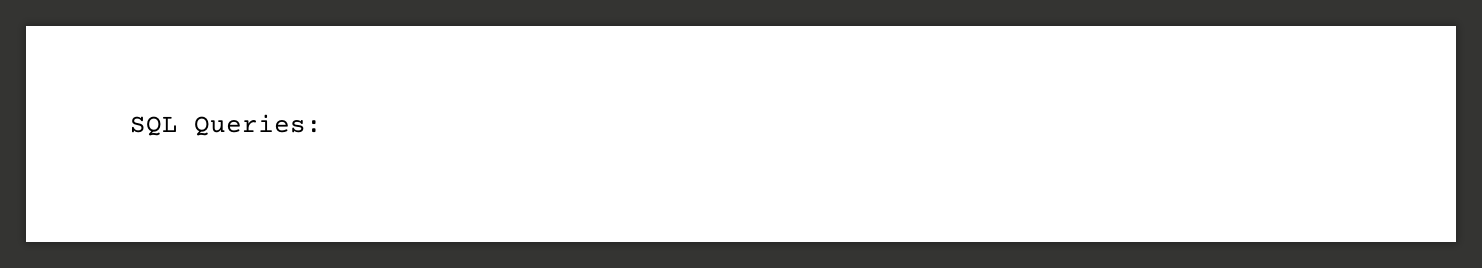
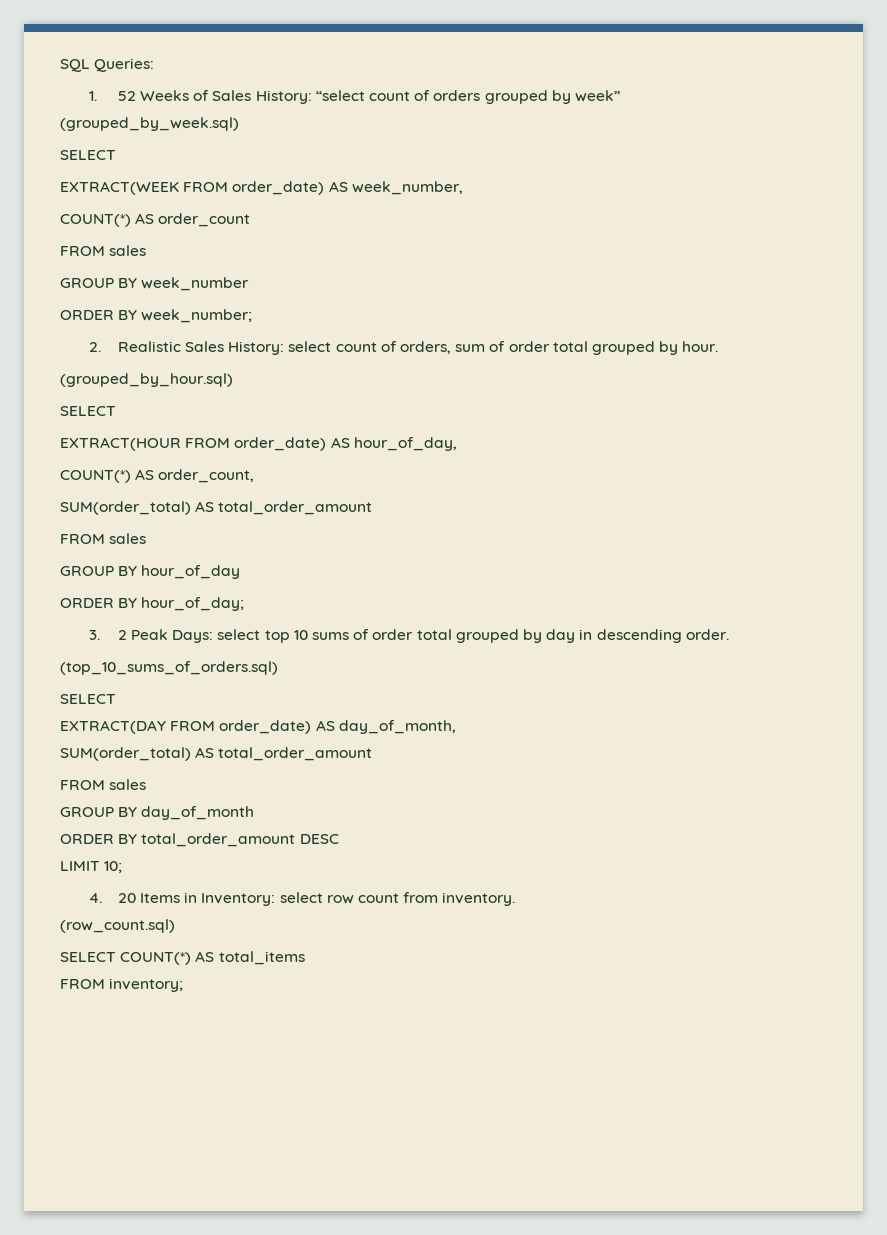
+ 1. 52 Weeks of Sales History: “select count of orders grouped by week”
+ (grouped_by_week.sql)
+ SELECT
+ EXTRACT(WEEK FROM order_date) AS week_number,
+ COUNT(*) AS order_count
+ FROM sales
+ GROUP BY week_number
+ ORDER BY week_number;
+ 2. Realistic Sales History: select count of orders, sum of order total grouped by hour.
+ (grouped_by_hour.sql)
+ SELECT
+ EXTRACT(HOUR FROM order_date) AS hour_of_day,
+ COUNT(*) AS order_count,
+ SUM(order_total) AS total_order_amount
+ FROM sales
+ GROUP BY hour_of_day
+ ORDER BY hour_of_day;
+ 3. 2 Peak Days: select top 10 sums of order total grouped by day in descending order.
+ (top_10_sums_of_orders.sql)
+ SELECT
+ EXTRACT(DAY FROM order_date) AS day_of_month,
+ SUM(order_total) AS total_order_amount
+ FROM sales
+ GROUP BY day_of_month
+ ORDER BY total_order_amount DESC
+ LIMIT 10;
+ 4. 20 Items in Inventory: select row count from inventory.
+ (row_count.sql)
+ SELECT COUNT(*) AS total_items
+ FROM inventory;

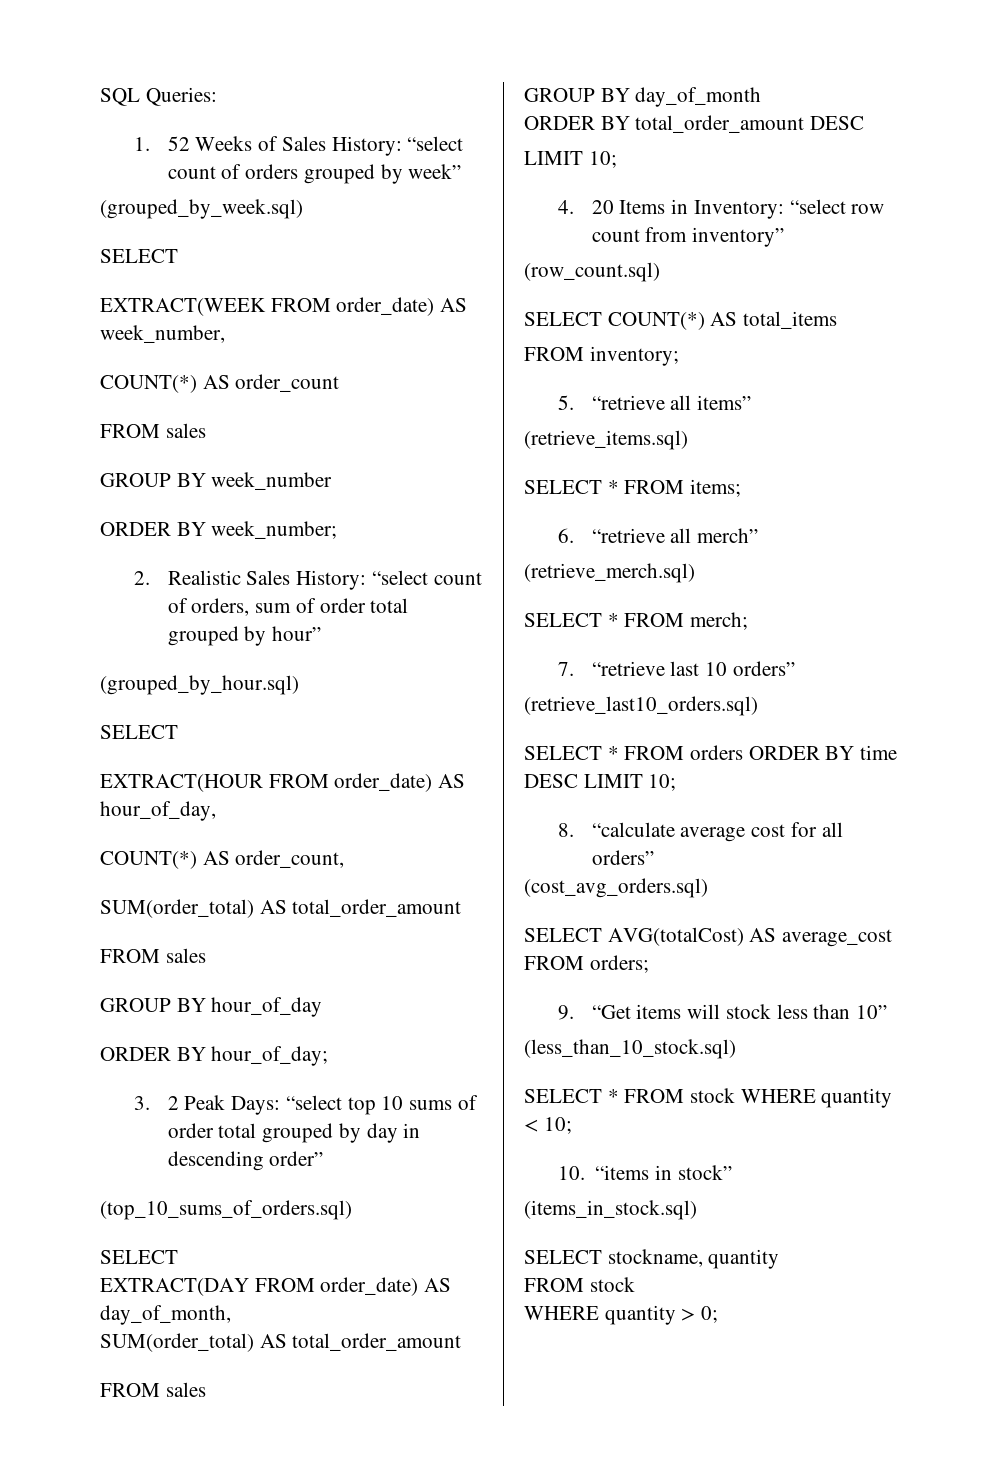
- 2. Realistic Sales History: select count of orders, sum of order total grouped by hour.
+ 2. Realistic Sales History: “select count of orders, sum of order total grouped by hour”
- 3. 2 Peak Days: select top 10 sums of order total grouped by day in descending order.
+ 3. 2 Peak Days: “select top 10 sums of order total grouped by day in descending order”
- 4. 20 Items in Inventory: select row count from inventory.
+ 4. 20 Items in Inventory: “select row count from inventory”
+ 5. “retrieve all items”
+ (retrieve_items.sql)
+ SELECT * FROM items;
+ 6. “retrieve all merch”
+ (retrieve_merch.sql)
+ SELECT * FROM merch;
+ 7. “retrieve last 10 orders”
+ (retrieve_last10_orders.sql)
+ SELECT * FROM orders ORDER BY time DESC LIMIT 10;
+ 8. “calculate average cost for all orders”
+ (cost_avg_orders.sql)
+ SELECT AVG(totalCost) AS average_cost FROM orders;
+ 9. “Get items will stock less than 10”
+ (less_than_10_stock.sql)
+ SELECT * FROM stock WHERE quantity < 10;
+ 10. “items in stock”
+ (items_in_stock.sql)
+ SELECT stockname, quantity
+ FROM stock
+ WHERE quantity > 0;

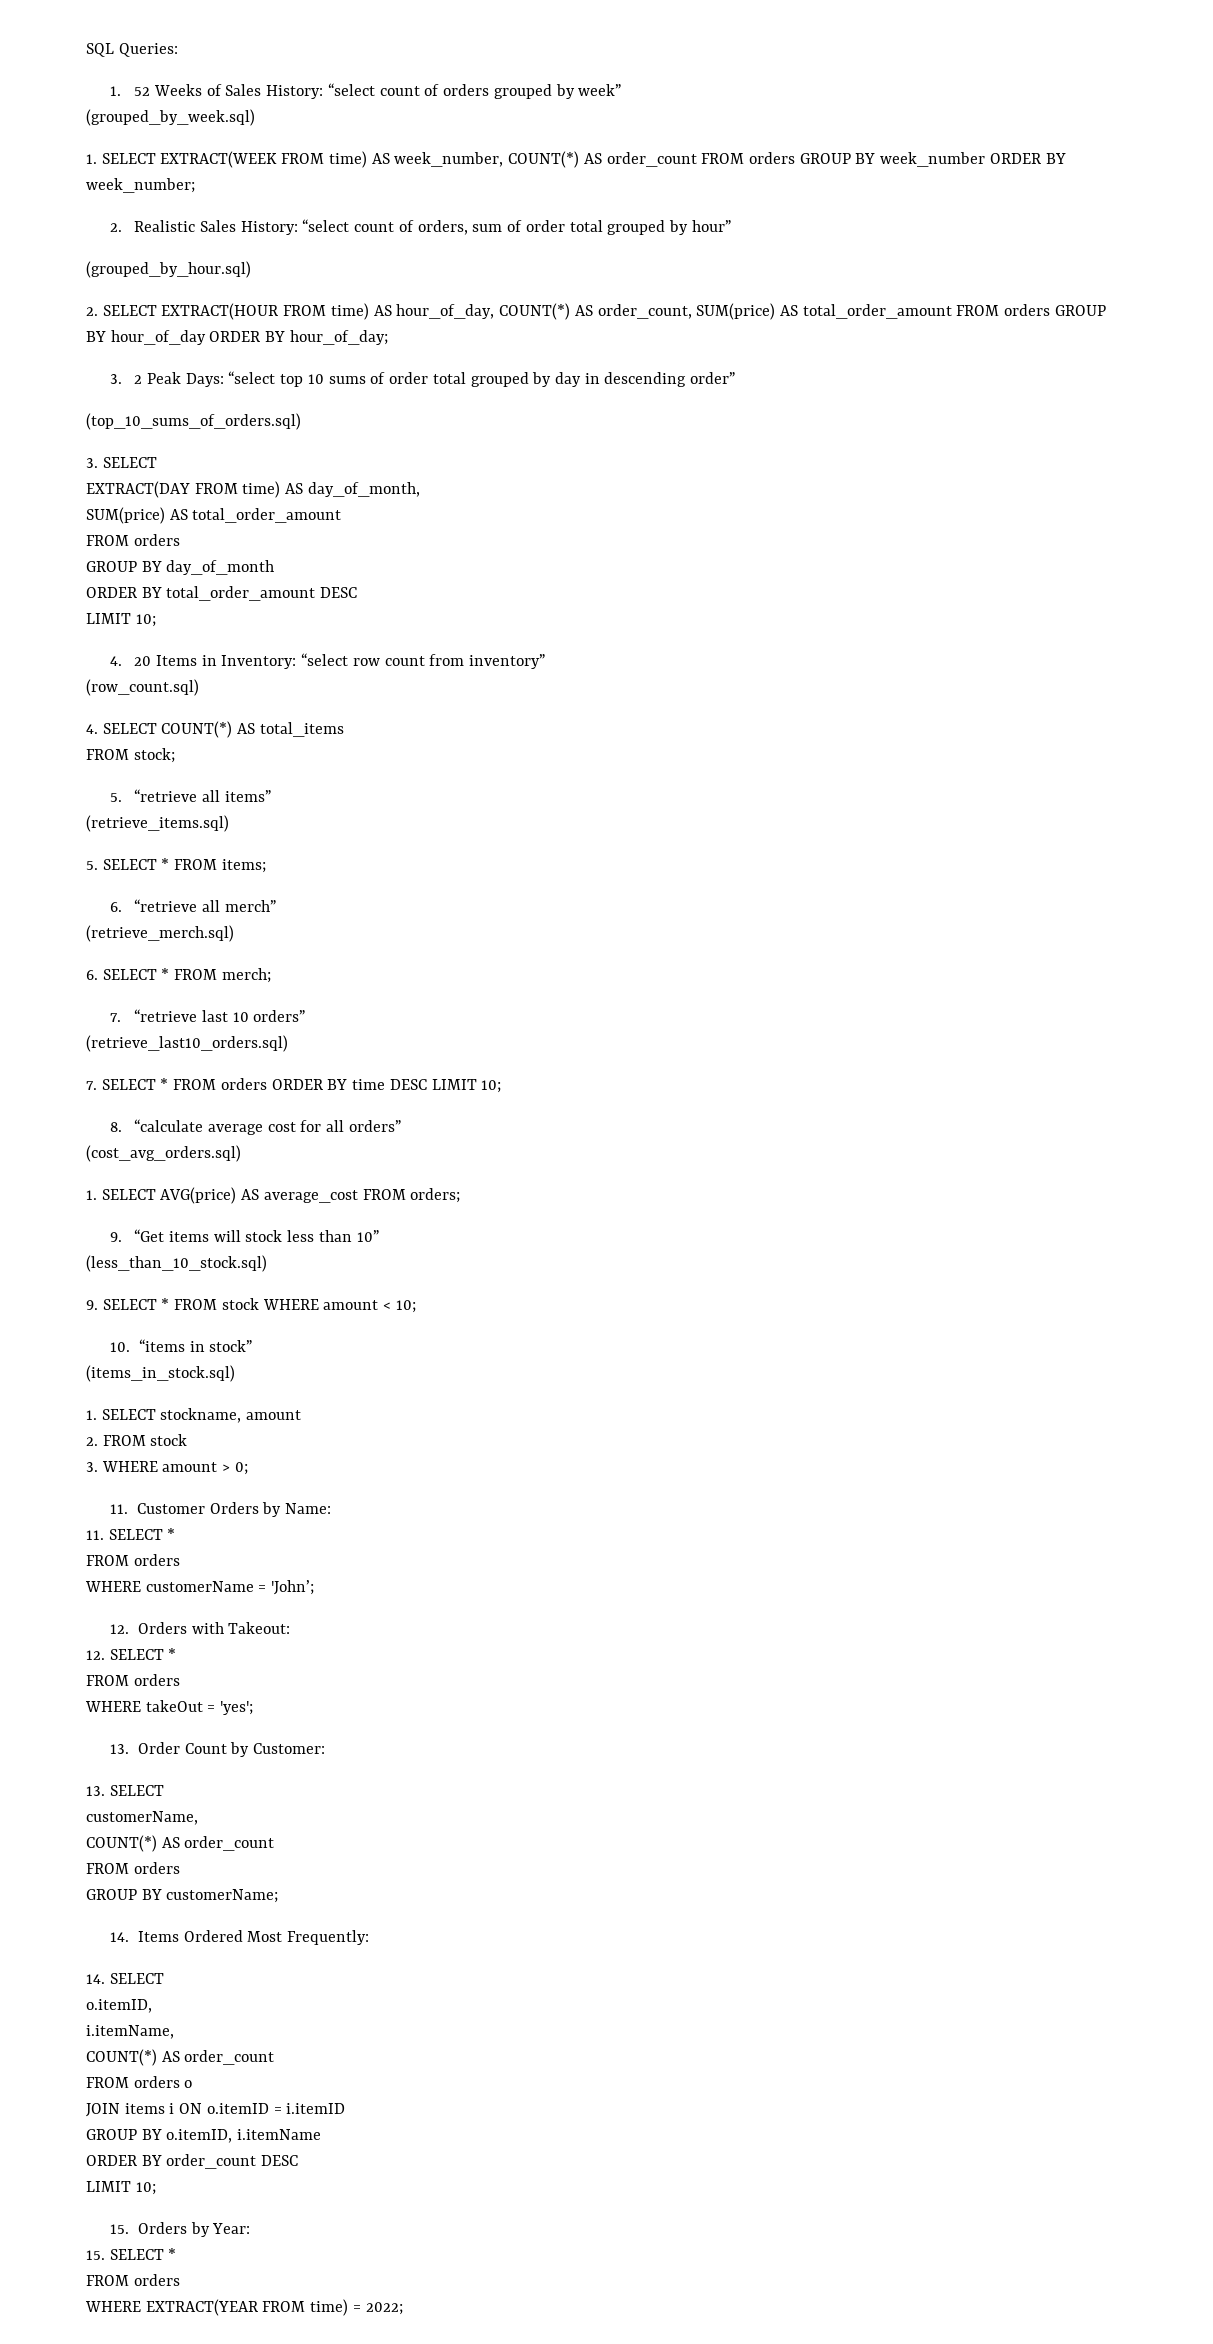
  (grouped_by_week.sql)
- SELECT
- EXTRACT(WEEK FROM order_date) AS week_number,
- COUNT(*) AS order_count
- FROM sales
- GROUP BY week_number
- ORDER BY week_number;
+ 1. SELECT EXTRACT(WEEK FROM time) AS week_number, COUNT(*) AS order_count FROM orders GROUP BY week_number ORDER BY week_number;
  (grouped_by_hour.sql)
- SELECT
- EXTRACT(HOUR FROM order_date) AS hour_of_day,
- COUNT(*) AS order_count,
- SUM(order_total) AS total_order_amount
- FROM sales
- GROUP BY hour_of_day
- ORDER BY hour_of_day;
+ 2. SELECT EXTRACT(HOUR FROM time) AS hour_of_day, COUNT(*) AS order_count, SUM(price) AS total_order_amount FROM orders GROUP BY hour_of_day ORDER BY hour_of_day;
  (top_10_sums_of_orders.sql)
- SELECT
+ 3. SELECT
- EXTRACT(DAY FROM order_date) AS day_of_month,
- SUM(order_total) AS total_order_amount
- FROM sales
+ EXTRACT(DAY FROM time) AS day_of_month,
+ SUM(price) AS total_order_amount
+ FROM orders
- SELECT COUNT(*) AS total_items
+ 4. SELECT COUNT(*) AS total_items
- FROM inventory;
+ FROM stock;
- SELECT * FROM items;
+ 5. SELECT * FROM items;
- SELECT * FROM merch;
+ 6. SELECT * FROM merch;
- SELECT * FROM orders ORDER BY time DESC LIMIT 10;
+ 7. SELECT * FROM orders ORDER BY time DESC LIMIT 10;
- SELECT AVG(totalCost) AS average_cost FROM orders;
+ 1. SELECT AVG(price) AS average_cost FROM orders;
- SELECT * FROM stock WHERE quantity < 10;
+ 9. SELECT * FROM stock WHERE amount < 10;
- SELECT stockname, quantity
- FROM stock
+ 1. SELECT stockname, amount
+ 2. FROM stock
- WHERE quantity > 0;
+ 3. WHERE amount > 0;
+ 11. Customer Orders by Name:
+ 11. SELECT *
+ FROM orders
+ WHERE customerName = 'John’;
+ 12. Orders with Takeout:
+ 12. SELECT *
+ FROM orders
+ WHERE takeOut = 'yes';
+ 13. Order Count by Customer:
+ 13. SELECT
+ customerName,
+ COUNT(*) AS order_count
+ FROM orders
+ GROUP BY customerName;
+ 14. Items Ordered Most Frequently:
+ 14. SELECT
+ o.itemID,
+ i.itemName,
+ COUNT(*) AS order_count
+ FROM orders o
+ JOIN items i ON o.itemID = i.itemID
+ GROUP BY o.itemID, i.itemName
+ ORDER BY order_count DESC
+ LIMIT 10;
+ 15. Orders by Year:
+ 15. SELECT *
+ FROM orders
+ WHERE EXTRACT(YEAR FROM time) = 2022;

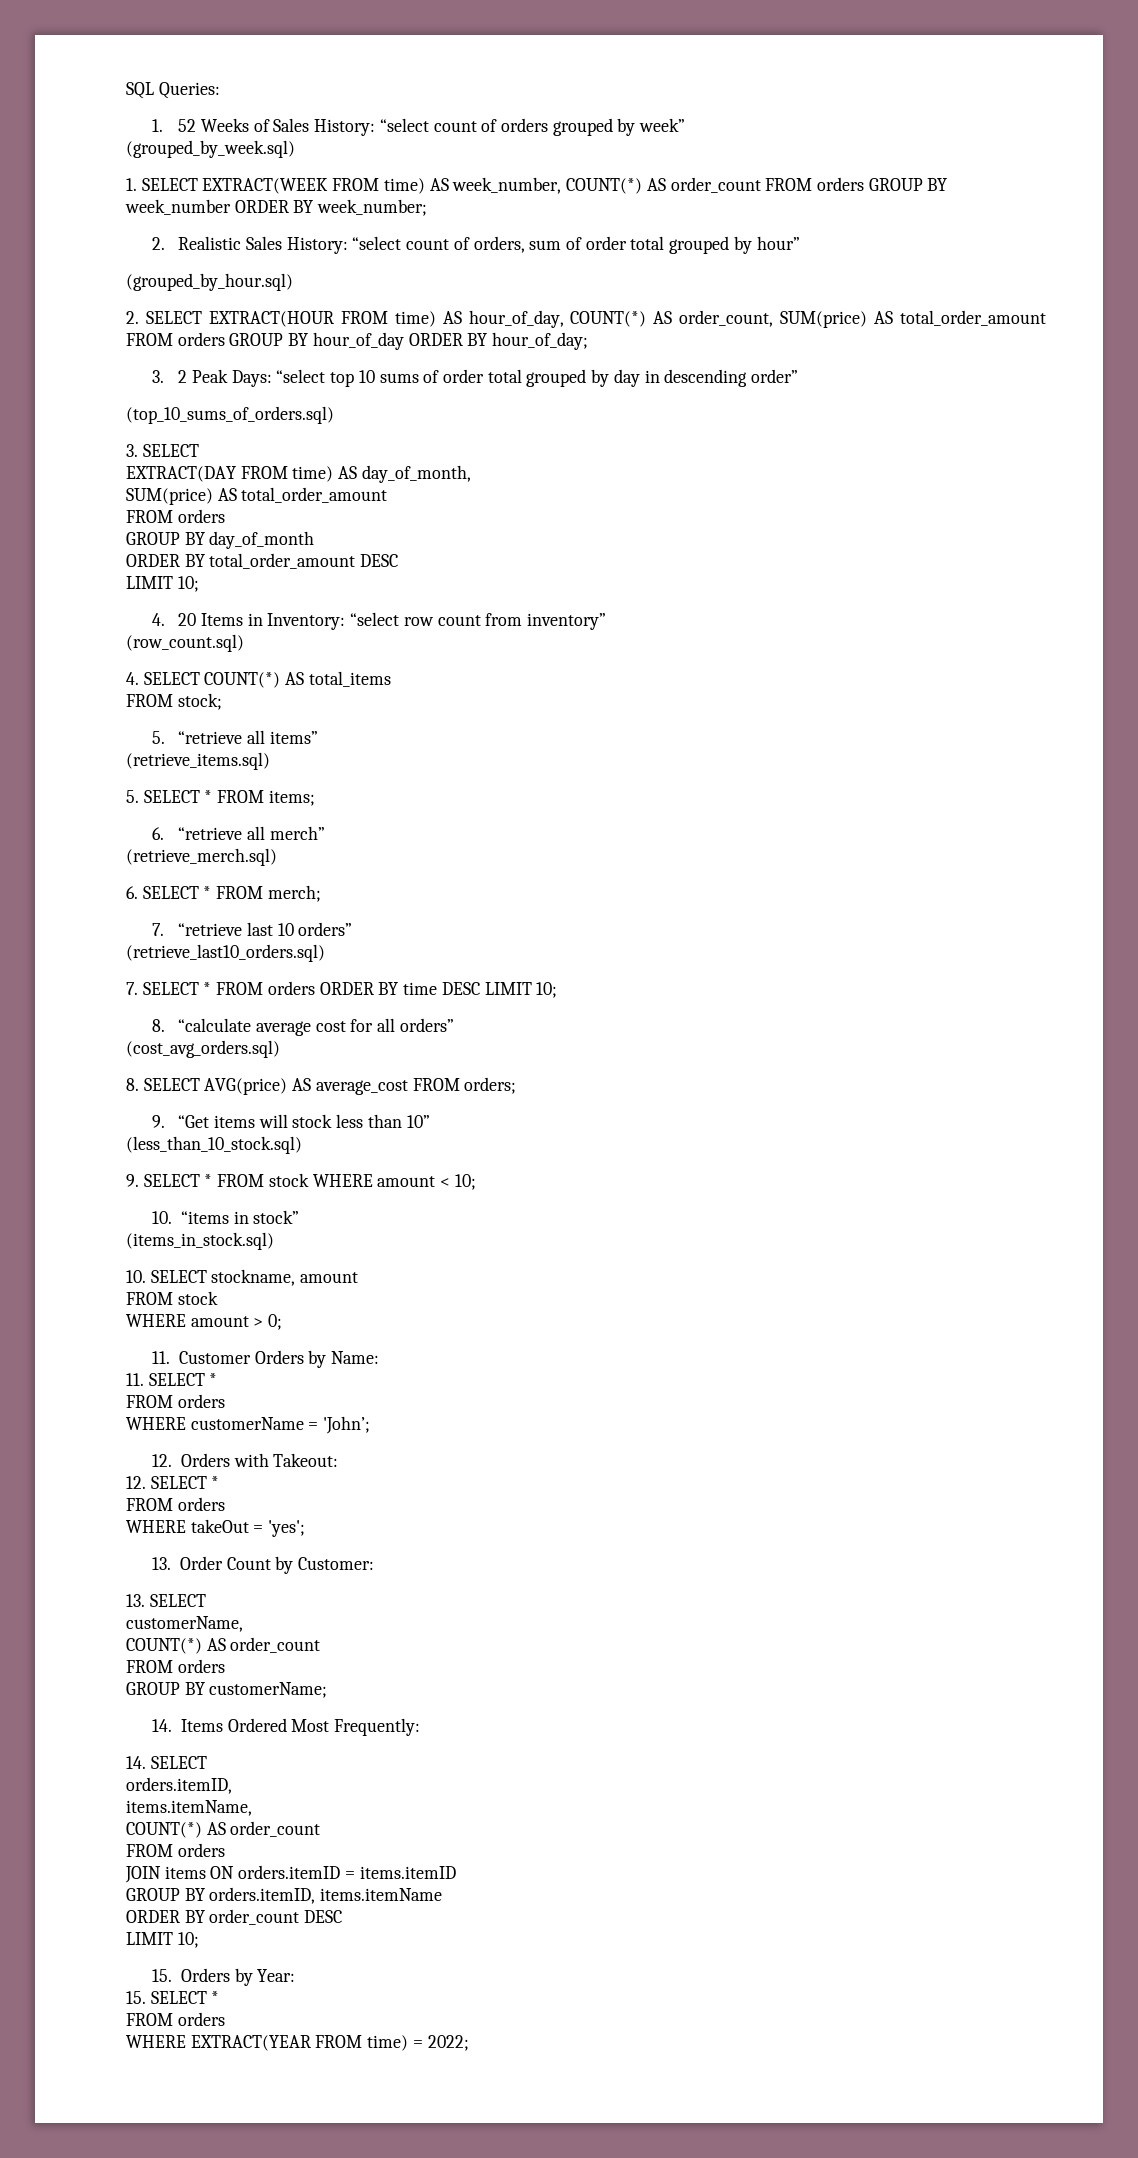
- 1. SELECT AVG(price) AS average_cost FROM orders;
+ 8. SELECT AVG(price) AS average_cost FROM orders;
- 1. SELECT stockname, amount
- 2. FROM stock
+ 10. SELECT stockname, amount
+ FROM stock
- 3. WHERE amount > 0;
+ WHERE amount > 0;
  14. SELECT
- o.itemID,
- i.itemName,
+ orders.itemID,
+ items.itemName,
  COUNT(*) AS order_count
- FROM orders o
+ FROM orders
- JOIN items i ON o.itemID = i.itemID
- GROUP BY o.itemID, i.itemName
+ JOIN items ON orders.itemID = items.itemID
+ GROUP BY orders.itemID, items.itemName

